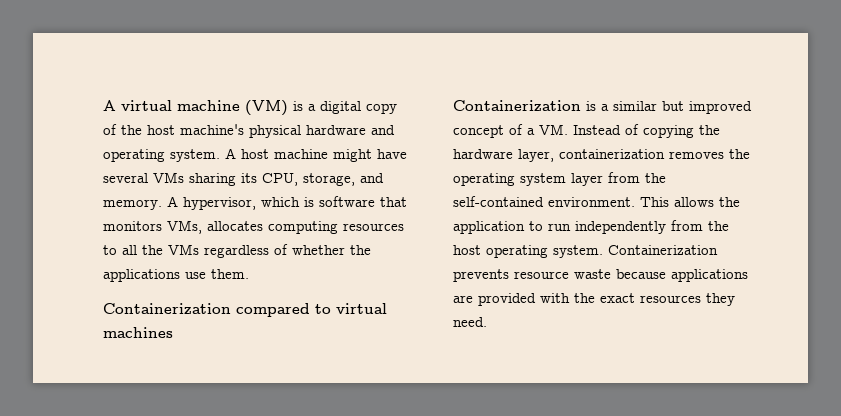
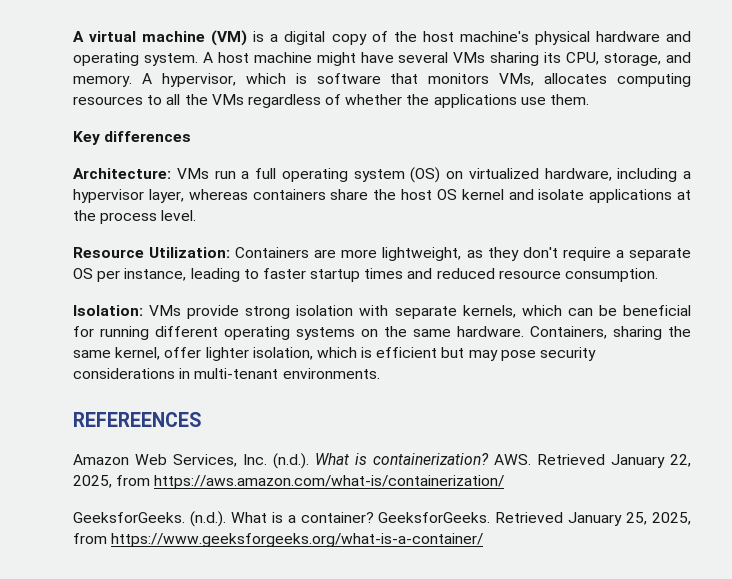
- Containerization compared to virtual machines
- Containerization is a similar but improved concept of a VM. Instead of copying the hardware layer, containerization removes the operating system layer from the self-contained environment. This allows the application to run independently from the host operating system. Containerization prevents resource waste because applications are provided with the exact resources they need.
+ Key differences
+ Architecture: VMs run a full operating system (OS) on virtualized hardware, including a hypervisor layer, whereas containers share the host OS kernel and isolate applications at the process level.
+ Resource Utilization: Containers are more lightweight, as they don't require a separate OS per instance, leading to faster startup times and reduced resource consumption.
+ Isolation: VMs provide strong isolation with separate kernels, which can be beneficial for running different operating systems on the same hardware. Containers, sharing the same kernel, offer lighter isolation, which is efficient but may pose security considerations in multi-tenant environments.
+ REFEREENCES
+ Amazon Web Services, Inc. (n.d.). What is containerization? AWS. Retrieved January 22, 2025, from https://aws.amazon.com/what-is/containerization/
+ GeeksforGeeks. (n.d.). What is a container? GeeksforGeeks. Retrieved January 25, 2025, from https://www.geeksforgeeks.org/what-is-a-container/

